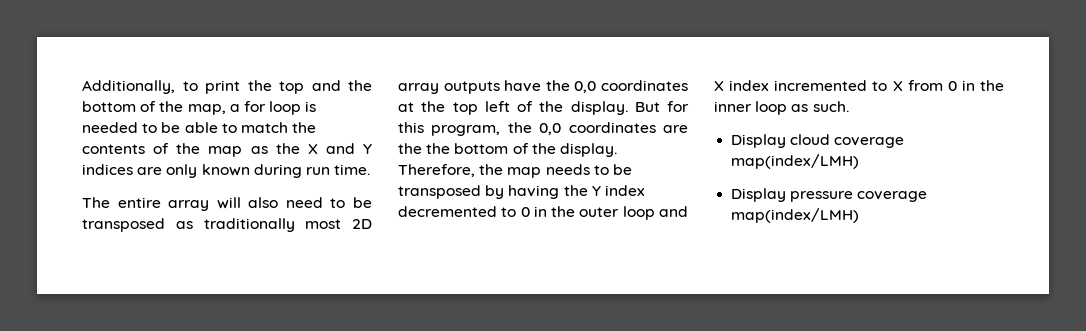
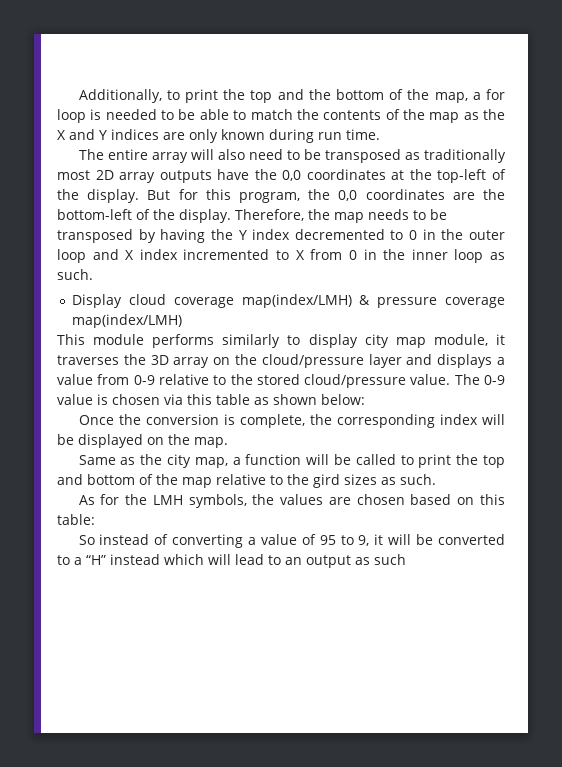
- The entire array will also need to be transposed as traditionally most 2D array outputs have the 0,0 coordinates at the top left of the display.
+ The entire array will also need to be transposed as traditionally most 2D array outputs have the 0,0 coordinates at the top-left of the display.
- But for this program, the 0,0 coordinates are the the bottom of the display.
+ But for this program, the 0,0 coordinates are the bottom-left of the display.
- Display cloud coverage map(index/LMH)
- Display pressure coverage map(index/LMH)
+ Display cloud coverage map(index/LMH) & pressure coverage map(index/LMH)
+ This module performs similarly to display city map module, it traverses the 3D array on the cloud/pressure layer and displays a value from 0-9 relative to the stored cloud/pressure value. The 0-9 value is chosen via this table as shown below:
+ Once the conversion is complete, the corresponding index will be displayed on the map.
+ Same as the city map, a function will be called to print the top and bottom of the map relative to the gird sizes as such.
+ As for the LMH symbols, the values are chosen based on this table:
+ So instead of converting a value of 95 to 9, it will be converted to a “H” instead which will lead to an output as such

